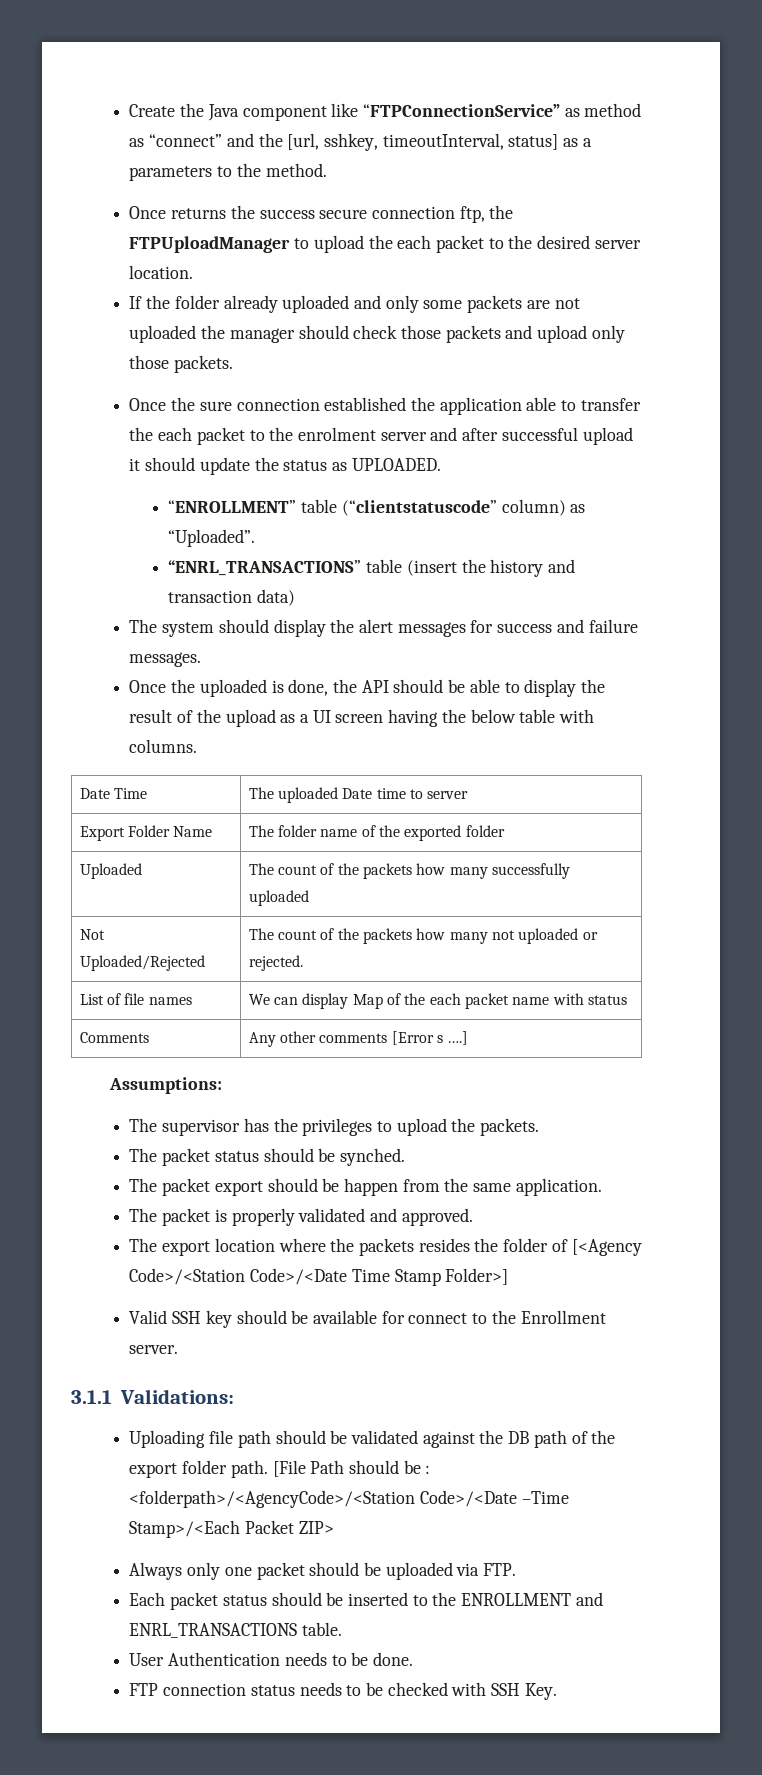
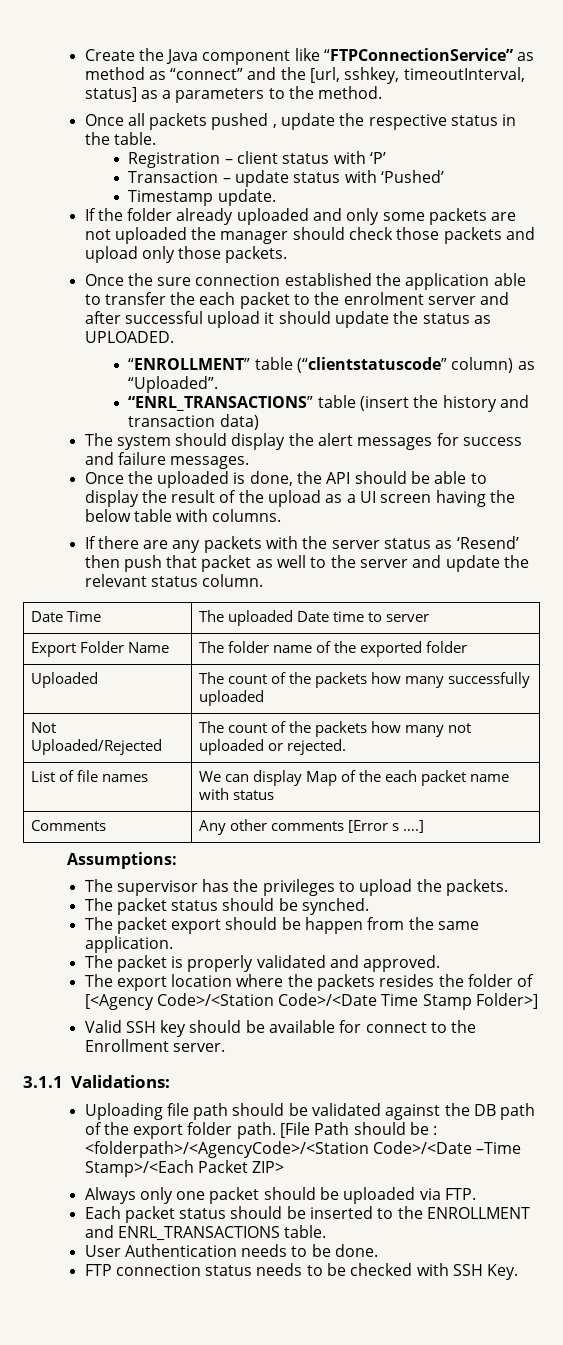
- Once returns the success secure connection ftp, the FTPUploadManager to upload the each packet to the desired server location.
+ Once all packets pushed , update the respective status in the table.
+ Registration – client status with ‘P’
+ Transaction – update status with ‘Pushed’
+ Timestamp update.
+ If there are any packets with the server status as ‘Resend’ then push that packet as well to the server and update the relevant status column.

